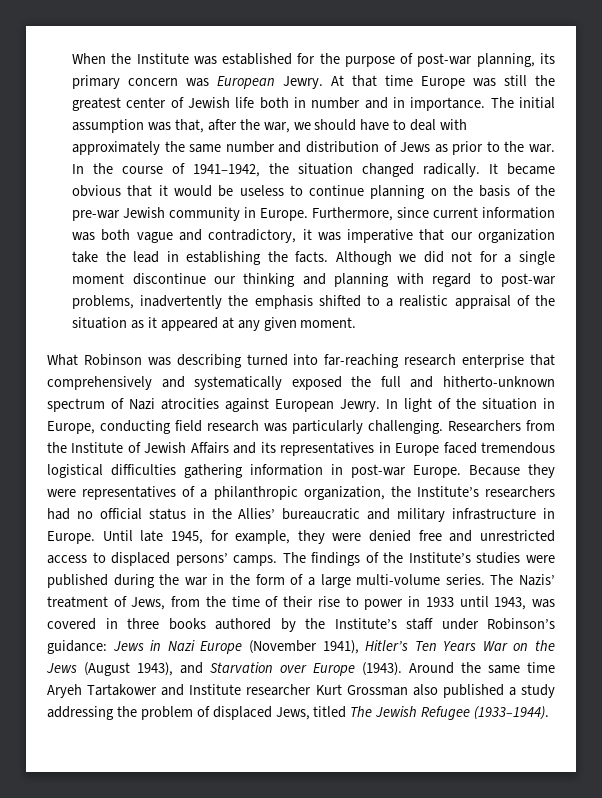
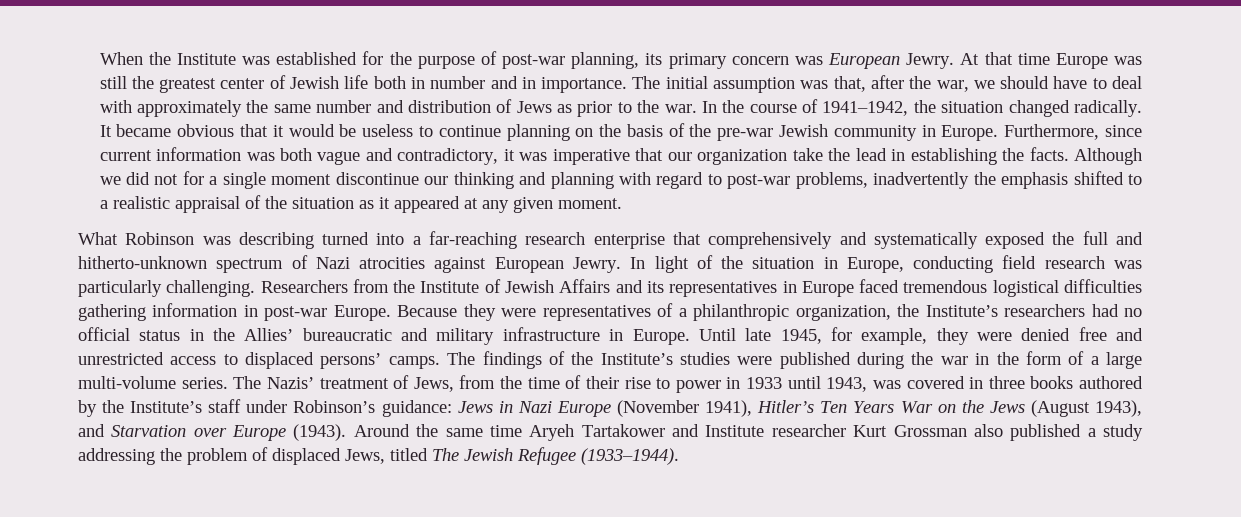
- What Robinson was describing turned into far-reaching research enterprise that comprehensively and systematically exposed the full and hitherto-unknown spectrum of Nazi atrocities against European Jewry.
+ What Robinson was describing turned into a far-reaching research enterprise that comprehensively and systematically exposed the full and hitherto-unknown spectrum of Nazi atrocities against European Jewry.

